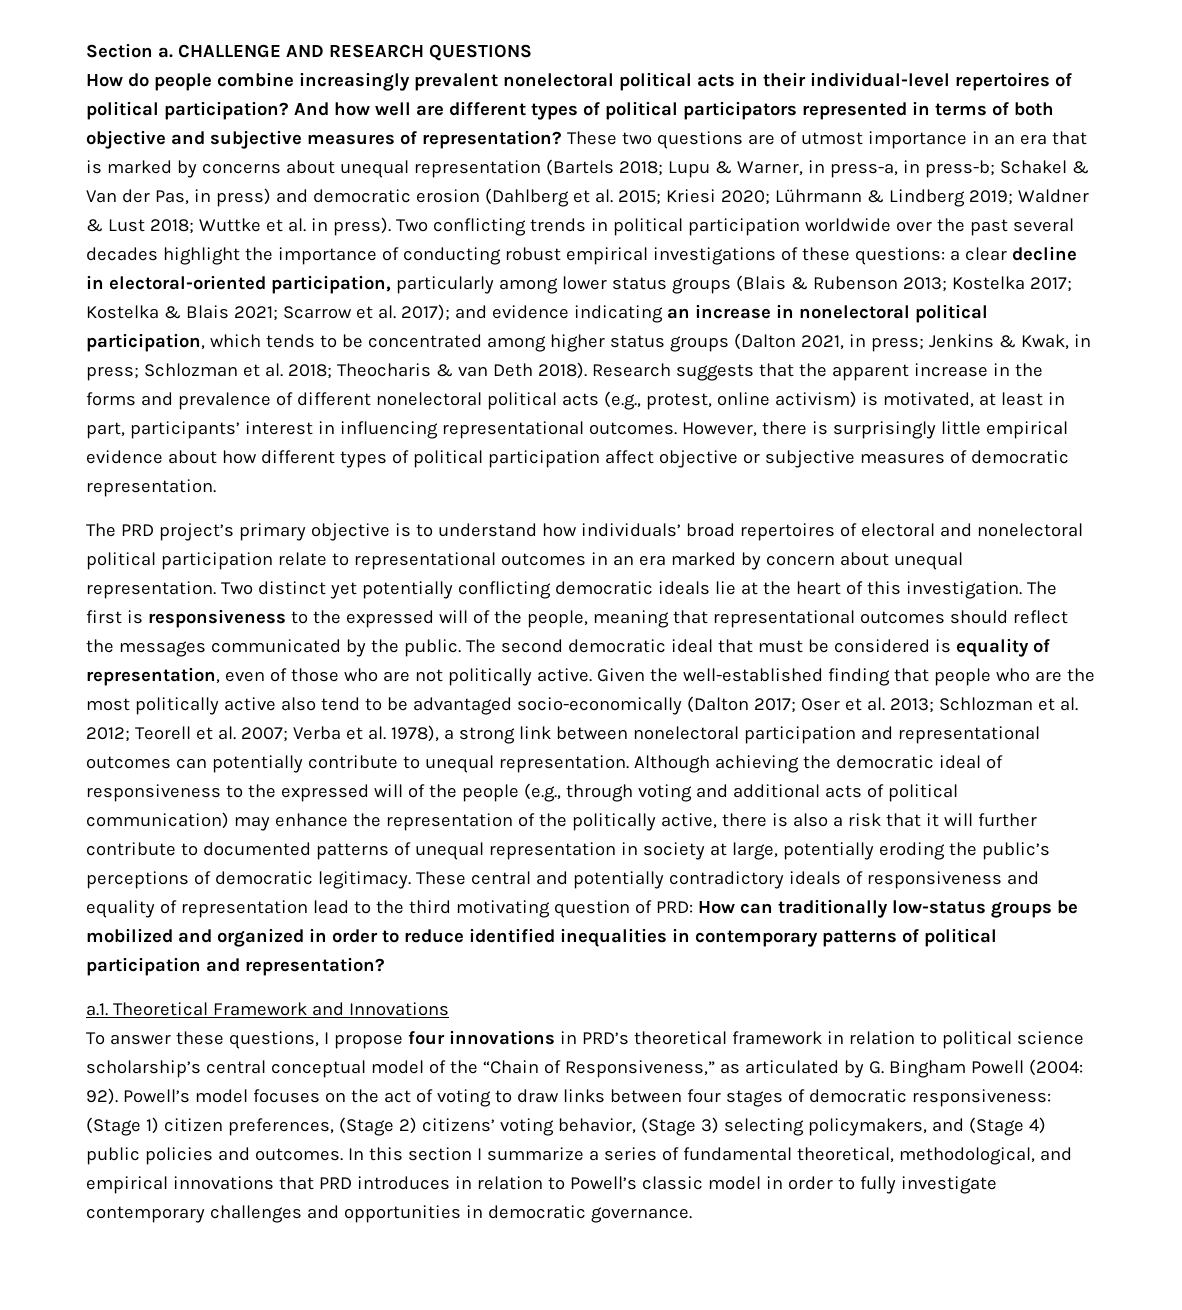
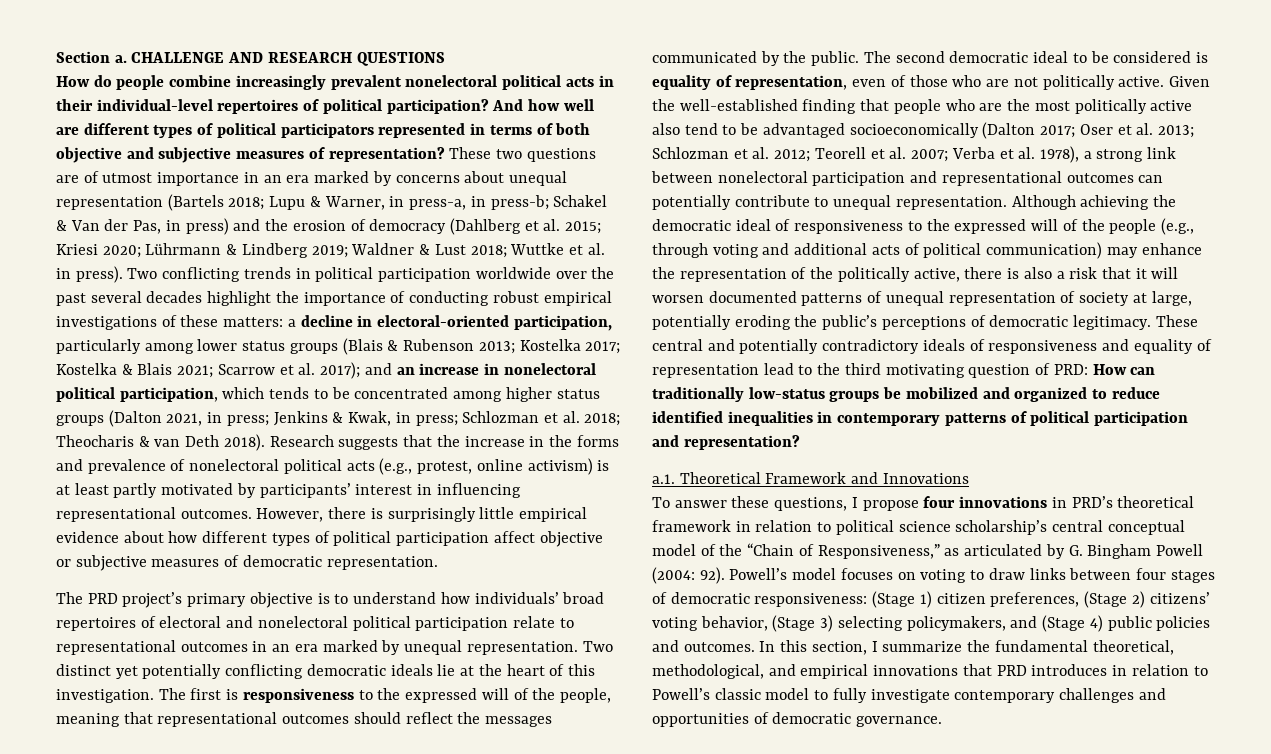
- These two questions are of utmost importance in an era that is marked by concerns about unequal representation (Bartels 2018; Lupu & Warner, in press-a, in press-b; Schakel & Van der Pas, in press) and democratic erosion (Dahlberg et al. 2015; Kriesi 2020; Lührmann & Lindberg 2019; Waldner & Lust 2018; Wuttke et al. in press).
+ These two questions are of utmost importance in an era marked by concerns about unequal representation (Bartels 2018; Lupu & Warner, in press-a, in press-b; Schakel & Van der Pas, in press) and the erosion of democracy (Dahlberg et al. 2015; Kriesi 2020; Lührmann & Lindberg 2019; Waldner & Lust 2018; Wuttke et al. in press).
- Two conflicting trends in political participation worldwide over the past several decades highlight the importance of conducting robust empirical investigations of these questions: a clear decline in electoral-oriented participation, particularly among lower status groups (Blais & Rubenson 2013;
+ Two conflicting trends in political participation worldwide over the past several decades highlight the importance of conducting robust empirical investigations of these matters: a decline in electoral-oriented participation, particularly among lower status groups (Blais & Rubenson 2013;
- and evidence indicating an increase in nonelectoral political participation, which tends to be concentrated among higher status groups (Dalton 2021, in press;
+ and an increase in nonelectoral political participation, which tends to be concentrated among higher status groups (Dalton 2021, in press;
- Research suggests that the apparent increase in the forms and prevalence of different nonelectoral political acts (e.g., protest, online activism) is motivated, at least in part, participants’ interest in influencing representational outcomes.
+ Research suggests that the increase in the forms and prevalence of nonelectoral political acts (e.g., protest, online activism) is at least partly motivated by participants’ interest in influencing representational outcomes.
- The PRD project’s primary objective is to understand how individuals’ broad repertoires of electoral and nonelectoral political participation relate to representational outcomes in an era marked by concern about unequal representation.
+ The PRD project’s primary objective is to understand how individuals’ broad repertoires of electoral and nonelectoral political participation relate to representational outcomes in an era marked by unequal representation.
- The second democratic ideal that must be considered is equality of representation, even of those who are not politically active.
+ The second democratic ideal to be considered is equality of representation, even of those who are not politically active.
- Given the well-established finding that people who are the most politically active also tend to be advantaged socio-economically (Dalton 2017; Oser et al. 2013; Schlozman et al. 2012; Teorell et al. 2007; Verba et al. 1978), a strong link between nonelectoral participation and representational outcomes can potentially contribute to unequal representation.
+ Given the well-established finding that people who are the most politically active also tend to be advantaged socioeconomically (Dalton 2017; Oser et al. 2013; Schlozman et al. 2012; Teorell et al. 2007; Verba et al. 1978), a strong link between nonelectoral participation and representational outcomes can potentially contribute to unequal representation.
- Although achieving the democratic ideal of responsiveness to the expressed will of the people (e.g., through voting and additional acts of political communication) may enhance the representation of the politically active, there is also a risk that it will further contribute to documented patterns of unequal representation in society at large, potentially eroding the public’s perceptions of democratic legitimacy.
+ Although achieving the democratic ideal of responsiveness to the expressed will of the people (e.g., through voting and additional acts of political communication) may enhance the representation of the politically active, there is also a risk that it will worsen documented patterns of unequal representation of society at large, potentially eroding the public’s perceptions of democratic legitimacy.
- These central and potentially contradictory ideals of responsiveness and equality of representation lead to the third motivating question of PRD: How can traditionally low-status groups be mobilized and organized in order to reduce identified inequalities in contemporary patterns of political participation and representation?
+ These central and potentially contradictory ideals of responsiveness and equality of representation lead to the third motivating question of PRD: How can traditionally low-status groups be mobilized and organized to reduce identified inequalities in contemporary patterns of political participation and representation?
- Powell’s model focuses on the act of voting to draw links between four stages of democratic responsiveness: (Stage 1) citizen preferences, (Stage 2) citizens’ voting behavior, (Stage 3) selecting policymakers, and (Stage 4) public policies and outcomes.
+ Powell’s model focuses on voting to draw links between four stages of democratic responsiveness: (Stage 1) citizen preferences, (Stage 2) citizens’ voting behavior, (Stage 3) selecting policymakers, and (Stage 4) public policies and outcomes.
- In this section I summarize a series of fundamental theoretical, methodological, and empirical innovations that PRD introduces in relation to Powell’s classic model in order to fully investigate contemporary challenges and opportunities in democratic governance.
+ In this section, I summarize the fundamental theoretical, methodological, and empirical innovations that PRD introduces in relation to Powell’s classic model to fully investigate contemporary challenges and opportunities of democratic governance.

